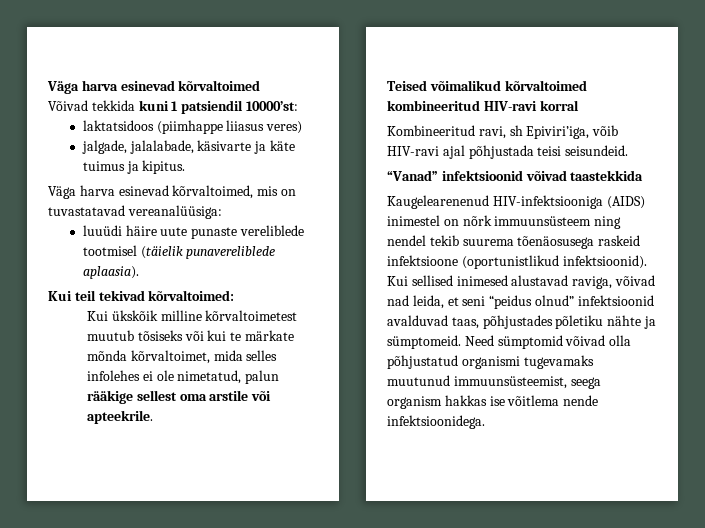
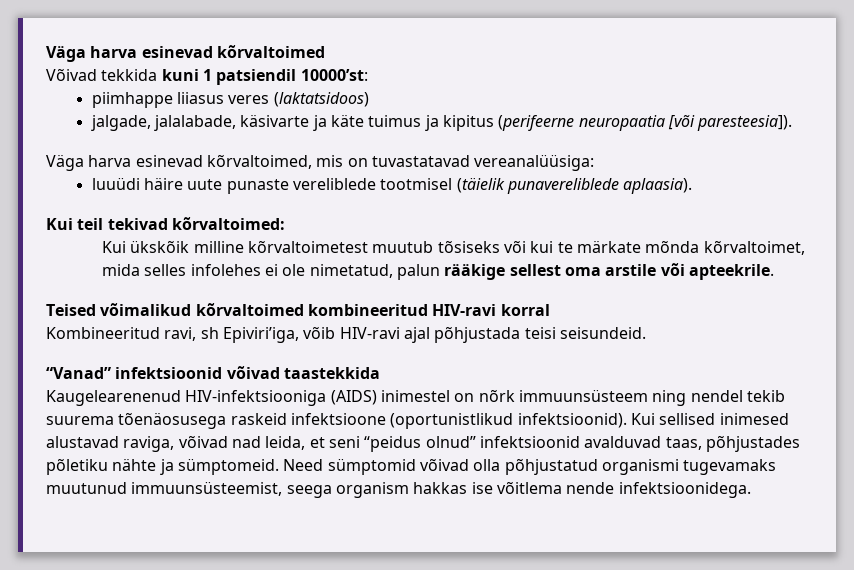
- laktatsidoos (piimhappe liiasus veres)
+ piimhappe liiasus veres (laktatsidoos)
- jalgade, jalalabade, käsivarte ja käte tuimus ja kipitus.
+ jalgade, jalalabade, käsivarte ja käte tuimus ja kipitus (perifeerne neuropaatia [või paresteesia]).

